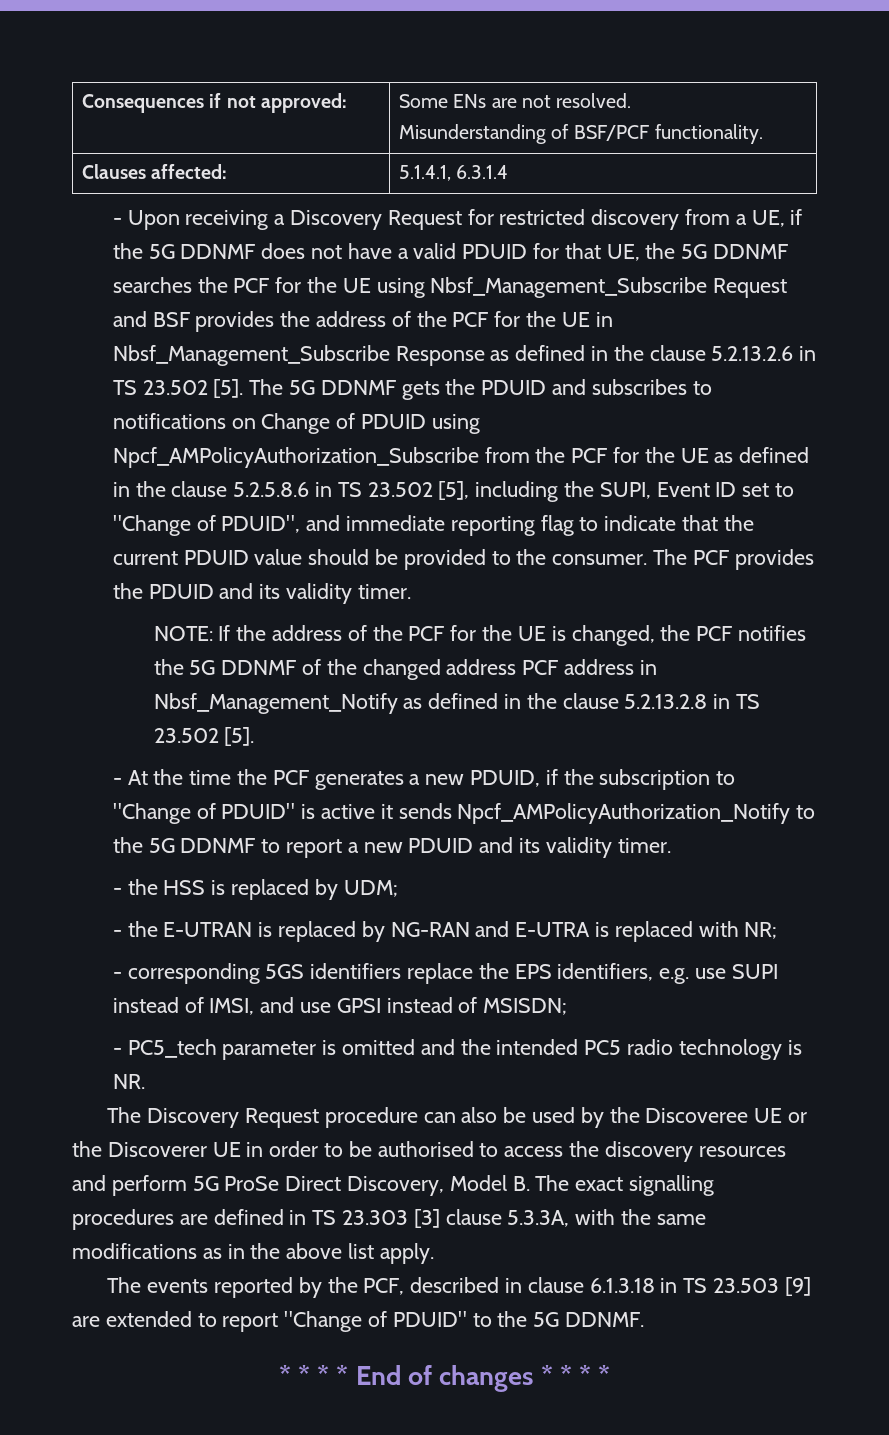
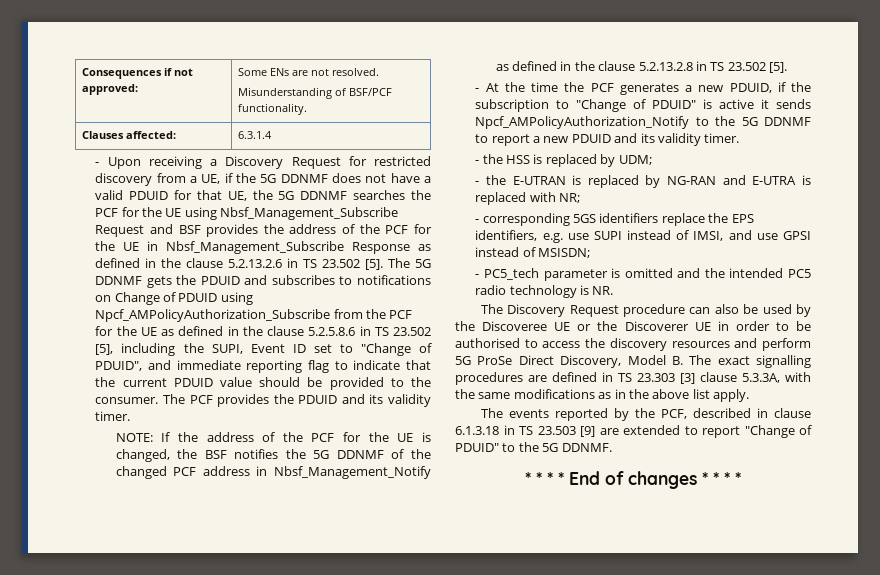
- Clauses affected: | 5.1.4.1, 6.3.1.4
+ Clauses affected: | 6.3.1.4
- NOTE: If the address of the PCF for the UE is changed, the PCF notifies the 5G DDNMF of the changed address PCF address in Nbsf_Management_Notify as defined in the clause 5.2.13.2.8 in TS 23.502 [5].
+ NOTE: If the address of the PCF for the UE is changed, the BSF notifies the 5G DDNMF of the changed PCF address in Nbsf_Management_Notify as defined in the clause 5.2.13.2.8 in TS 23.502 [5].

